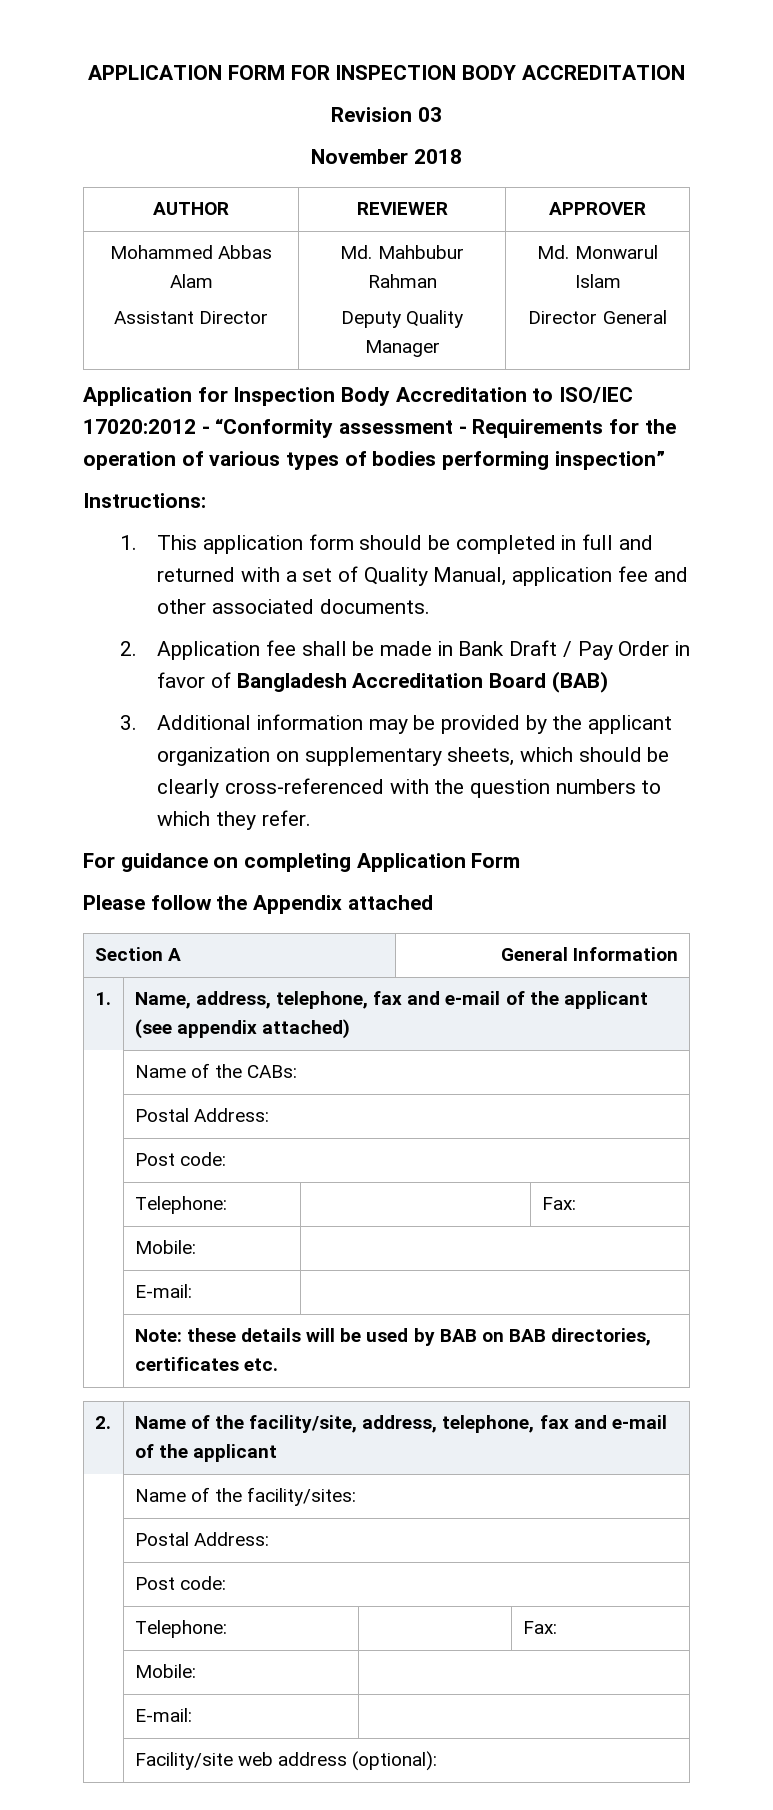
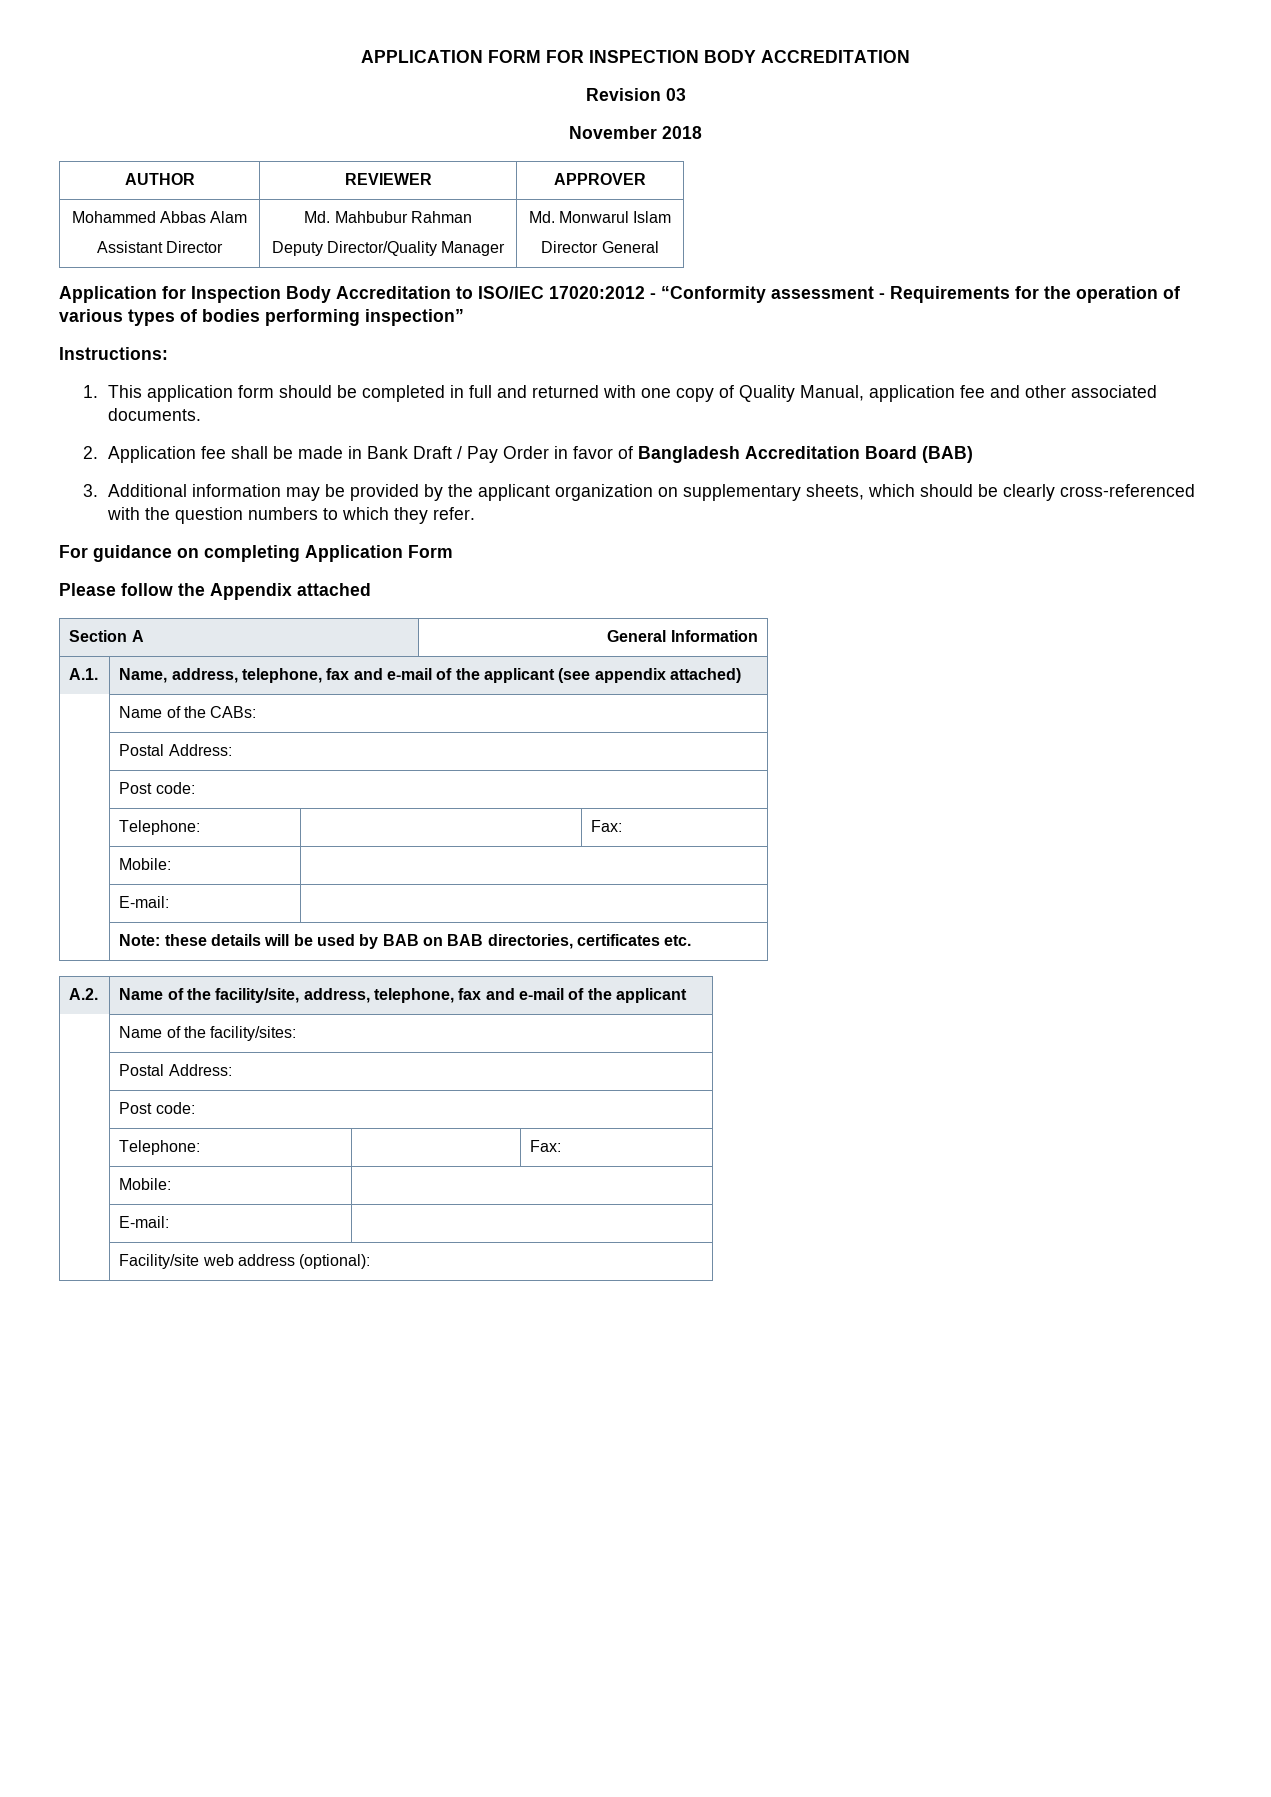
  Mohammed Abbas Alam
  Assistant Director | Md. Mahbubur Rahman
- Deputy Quality Manager | Md. Monwarul Islam
+ Deputy Director/Quality Manager | Md. Monwarul Islam
- 1. This application form should be completed in full and returned with a set of Quality Manual, application fee and other associated documents.
+ 1. This application form should be completed in full and returned with one copy of Quality Manual, application fee and other associated documents.
- 1. | Name, address, telephone, fax and e-mail of the applicant (see appendix attached)
+ A.1. | Name, address, telephone, fax and e-mail of the applicant (see appendix attached)
- 2. | Name of the facility/site, address, telephone, fax and e-mail of the applicant
+ A.2. | Name of the facility/site, address, telephone, fax and e-mail of the applicant

